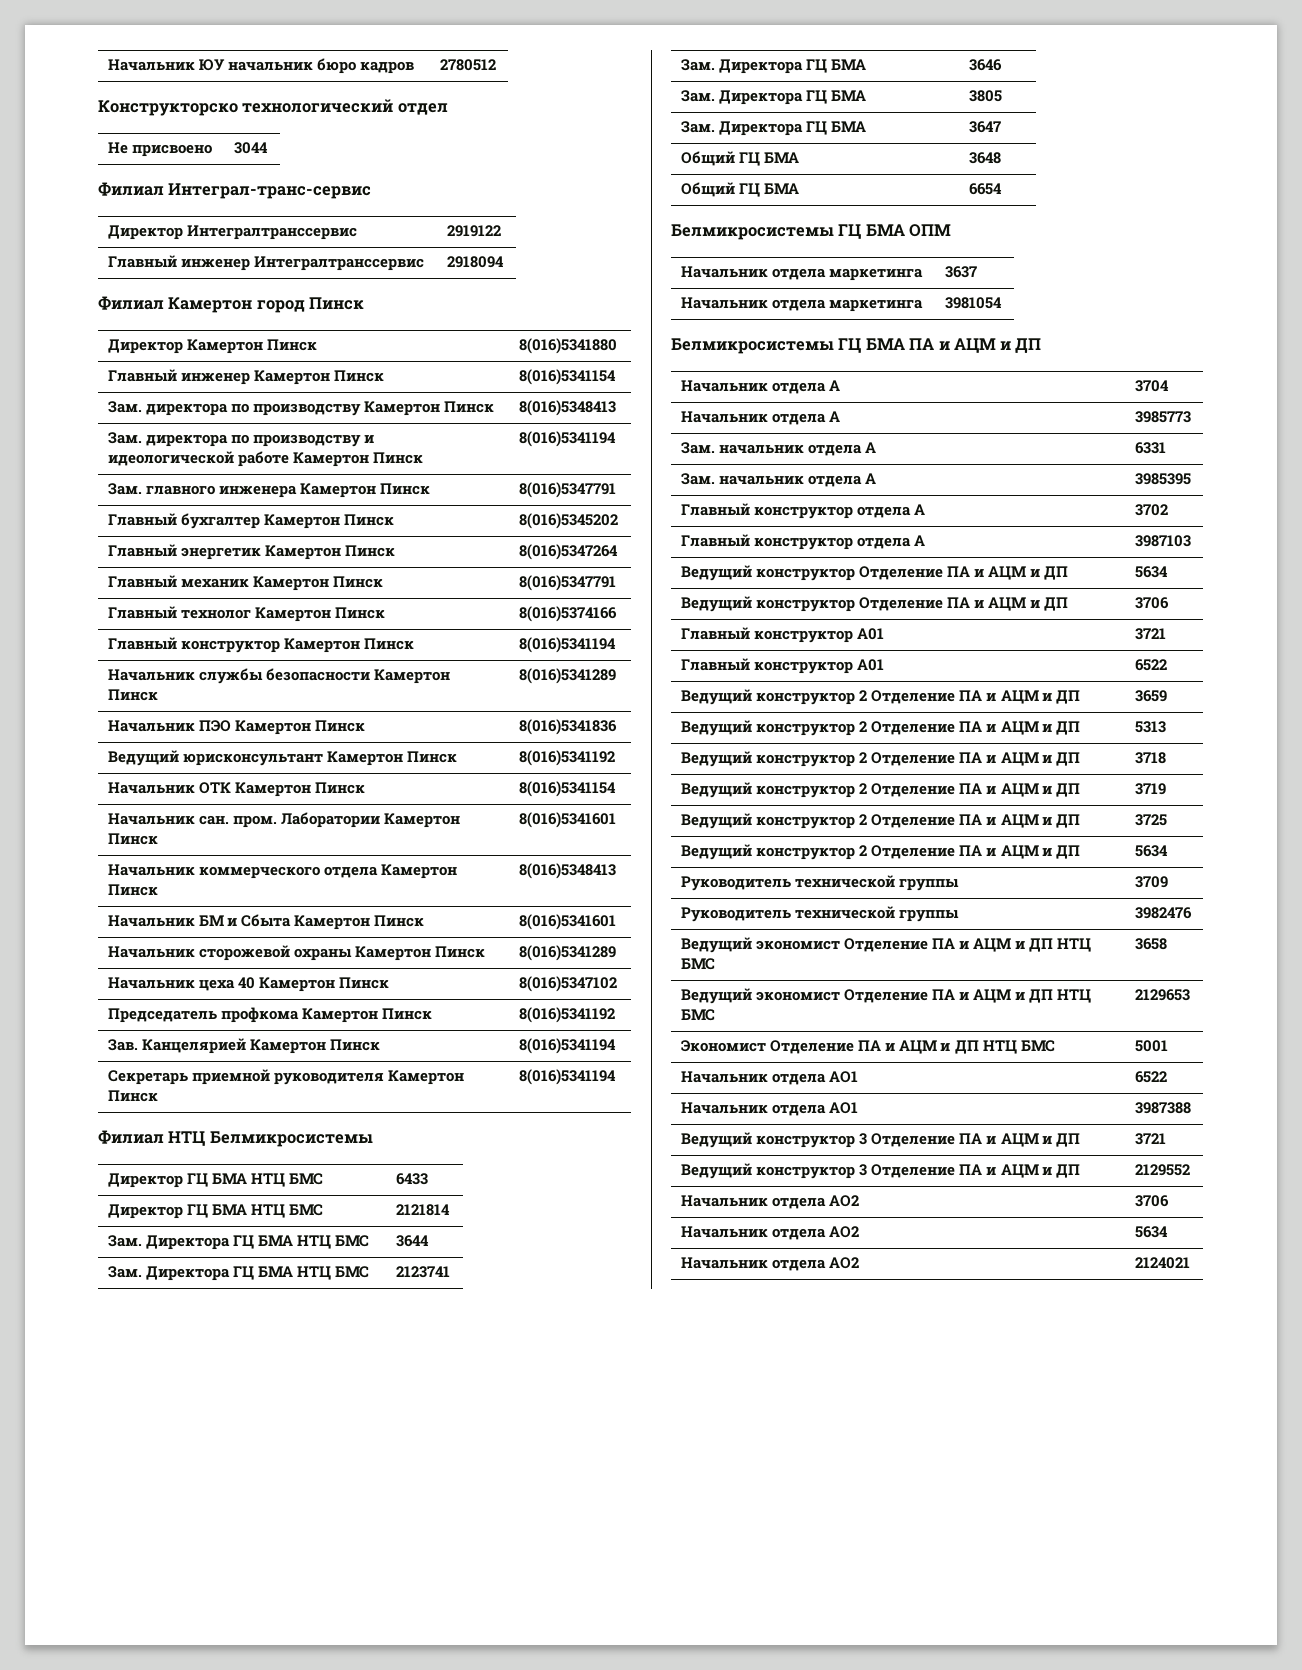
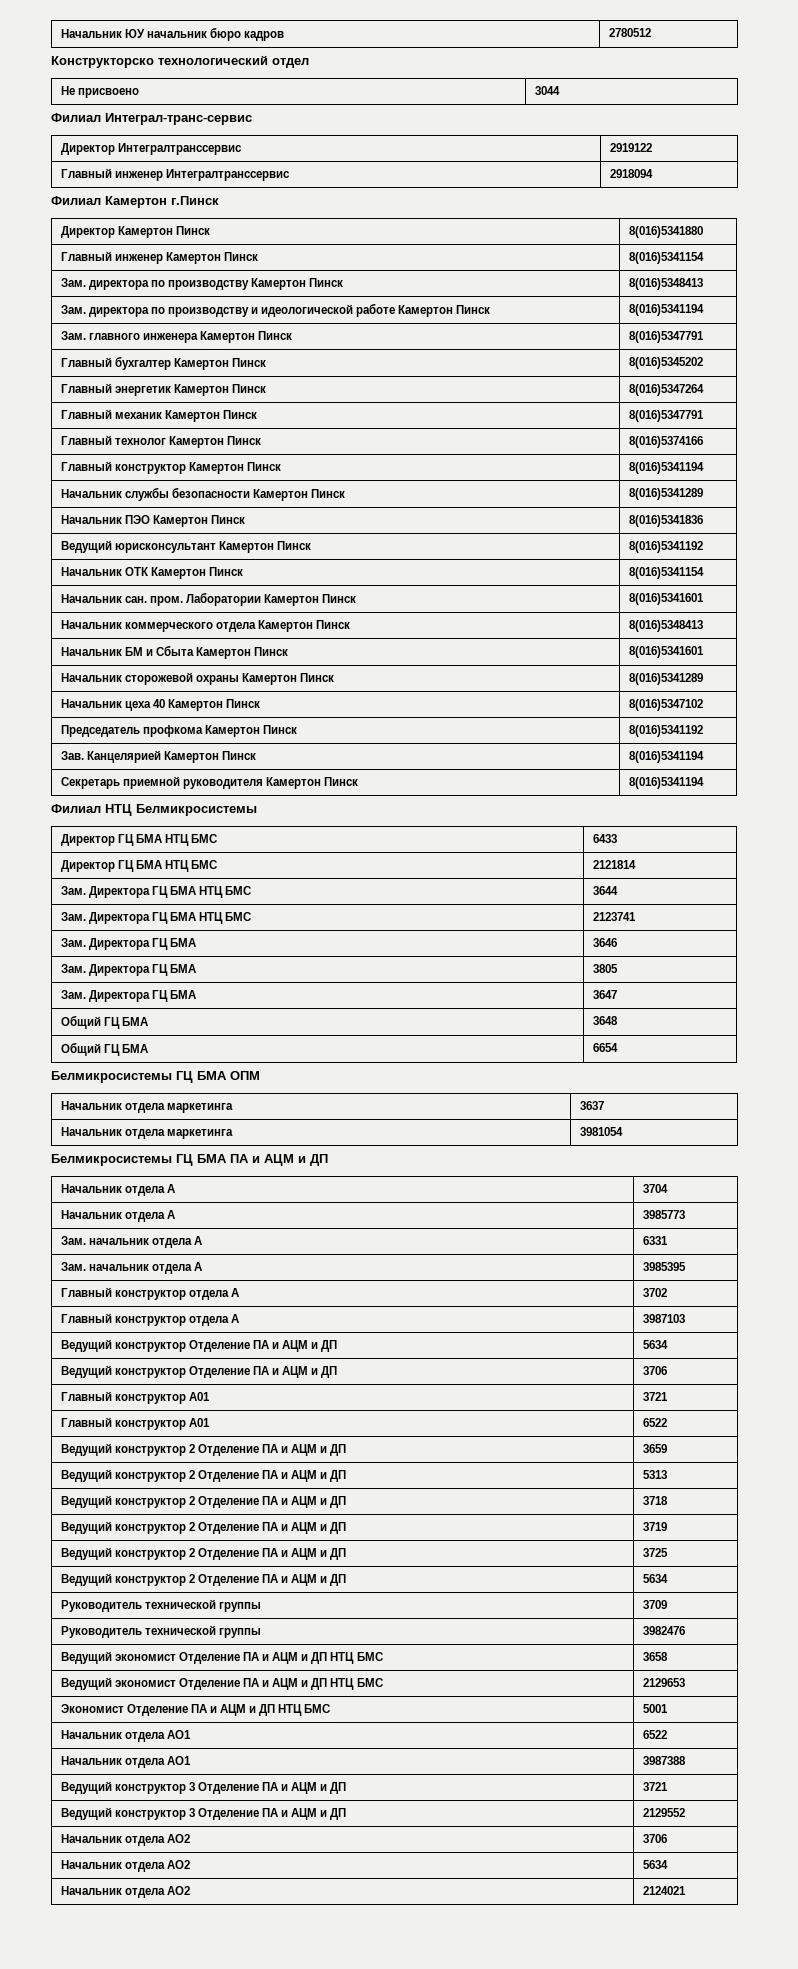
- Филиал Камертон город Пинск
+ Филиал Камертон г.Пинск

